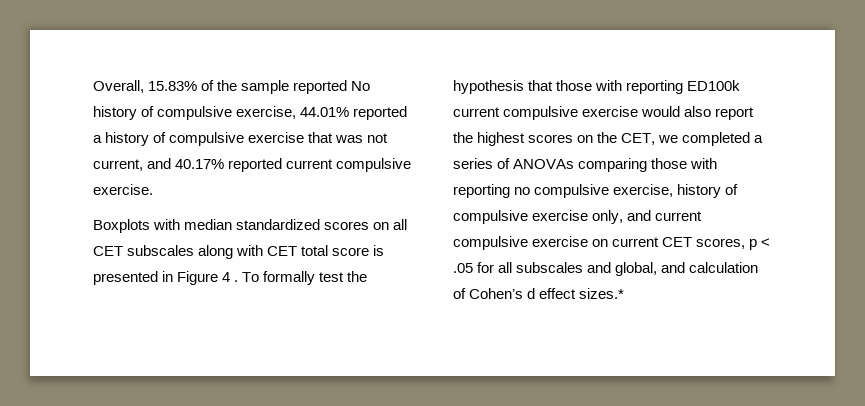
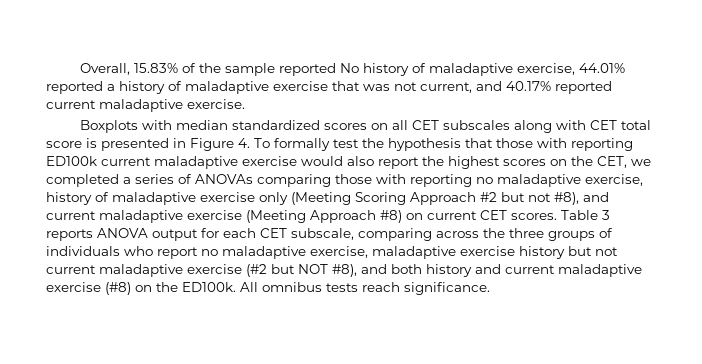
- Overall, 15.83% of the sample reported No history of compulsive exercise, 44.01% reported a history of compulsive exercise that was not current, and 40.17% reported current compulsive exercise.
+ Overall, 15.83% of the sample reported No history of maladaptive exercise, 44.01% reported a history of maladaptive exercise that was not current, and 40.17% reported current maladaptive exercise.
- Boxplots with median standardized scores on all CET subscales along with CET total score is presented in Figure 4 . To formally test the hypothesis that those with reporting ED100k current compulsive exercise would also report the highest scores on the CET, we completed a series of ANOVAs comparing those with reporting no compulsive exercise, history of compulsive exercise only, and current compulsive exercise on current CET scores, p < .05 for all subscales and global, and calculation of Cohen’s d effect sizes.*
+ Boxplots with median standardized scores on all CET subscales along with CET total score is presented in Figure 4. To formally test the hypothesis that those with reporting ED100k current maladaptive exercise would also report the highest scores on the CET, we completed a series of ANOVAs comparing those with reporting no maladaptive exercise, history of maladaptive exercise only (Meeting Scoring Approach #2 but not #8), and current maladaptive exercise (Meeting Approach #8) on current CET scores. Table 3 reports ANOVA output for each CET subscale, comparing across the three groups of individuals who report no maladaptive exercise, maladaptive exercise history but not current maladaptive exercise (#2 but NOT #8), and both history and current maladaptive exercise (#8) on the ED100k. All omnibus tests reach significance.

